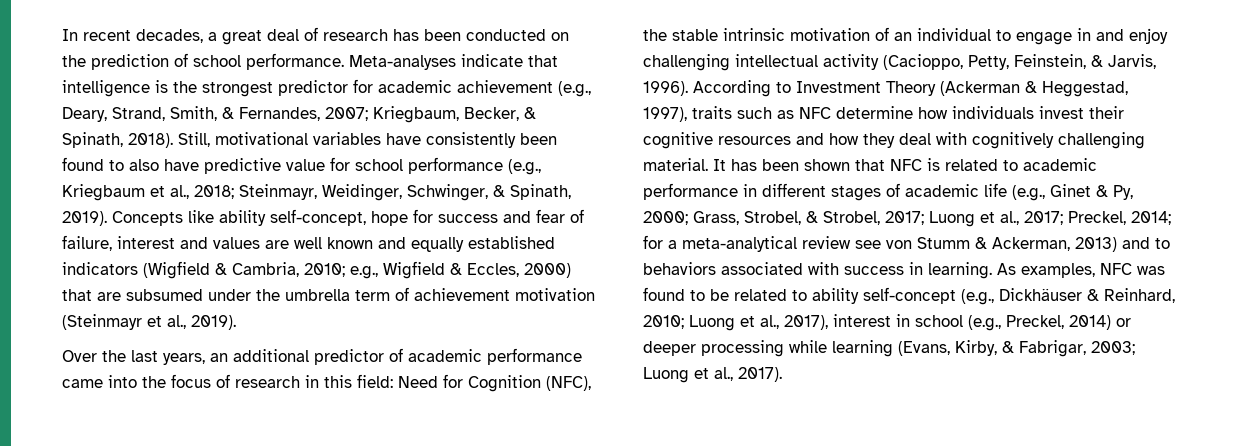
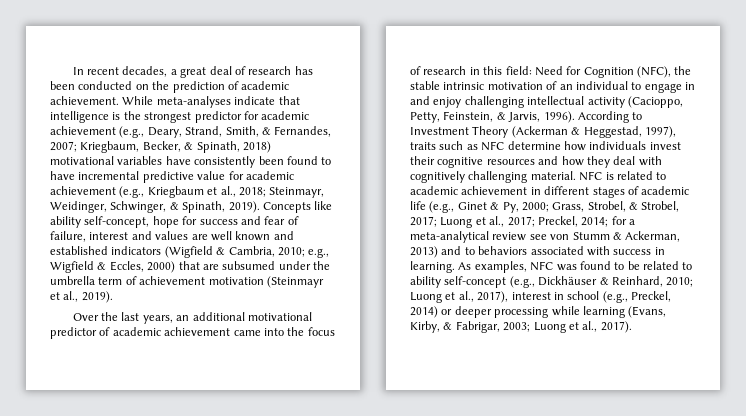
- In recent decades, a great deal of research has been conducted on the prediction of school performance. Meta-analyses indicate that intelligence is the strongest predictor for academic achievement (e.g., Deary, Strand, Smith, & Fernandes, 2007; Kriegbaum, Becker, & Spinath, 2018). Still, motivational variables have consistently been found to also have predictive value for school performance (e.g., Kriegbaum et al., 2018; Steinmayr, Weidinger, Schwinger, & Spinath, 2019).
+ In recent decades, a great deal of research has been conducted on the prediction of academic achievement. While meta-analyses indicate that intelligence is the strongest predictor for academic achievement (e.g., Deary, Strand, Smith, & Fernandes, 2007; Kriegbaum, Becker, & Spinath, 2018) motivational variables have consistently been found to have incremental predictive value for academic achievement (e.g., Kriegbaum et al., 2018; Steinmayr, Weidinger, Schwinger, & Spinath, 2019).
- Concepts like ability self-concept, hope for success and fear of failure, interest and values are well known and equally established indicators (Wigfield & Cambria, 2010; e.g., Wigfield & Eccles, 2000) that are subsumed under the umbrella term of achievement motivation (Steinmayr et al., 2019).
+ Concepts like ability self-concept, hope for success and fear of failure, interest and values are well known and established indicators (Wigfield & Cambria, 2010; e.g., Wigfield & Eccles, 2000) that are subsumed under the umbrella term of achievement motivation (Steinmayr et al., 2019).
- Over the last years, an additional predictor of academic performance came into the focus of research in this field: Need for Cognition (NFC), the stable intrinsic motivation of an individual to engage in and enjoy challenging intellectual activity (Cacioppo, Petty, Feinstein, & Jarvis, 1996).
+ Over the last years, an additional motivational predictor of academic achievement came into the focus of research in this field: Need for Cognition (NFC), the stable intrinsic motivation of an individual to engage in and enjoy challenging intellectual activity (Cacioppo, Petty, Feinstein, & Jarvis, 1996).
- It has been shown that NFC is related to academic performance in different stages of academic life (e.g., Ginet & Py, 2000; Grass, Strobel, & Strobel, 2017; Luong et al., 2017; Preckel, 2014; for a meta-analytical review see von Stumm & Ackerman, 2013) and to behaviors associated with success in learning.
+ NFC is related to academic achievement in different stages of academic life (e.g., Ginet & Py, 2000; Grass, Strobel, & Strobel, 2017; Luong et al., 2017; Preckel, 2014; for a meta-analytical review see von Stumm & Ackerman, 2013) and to behaviors associated with success in learning.

